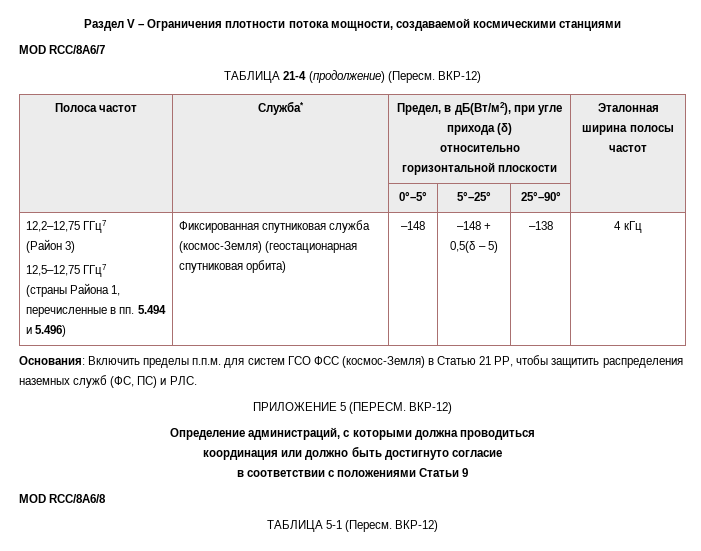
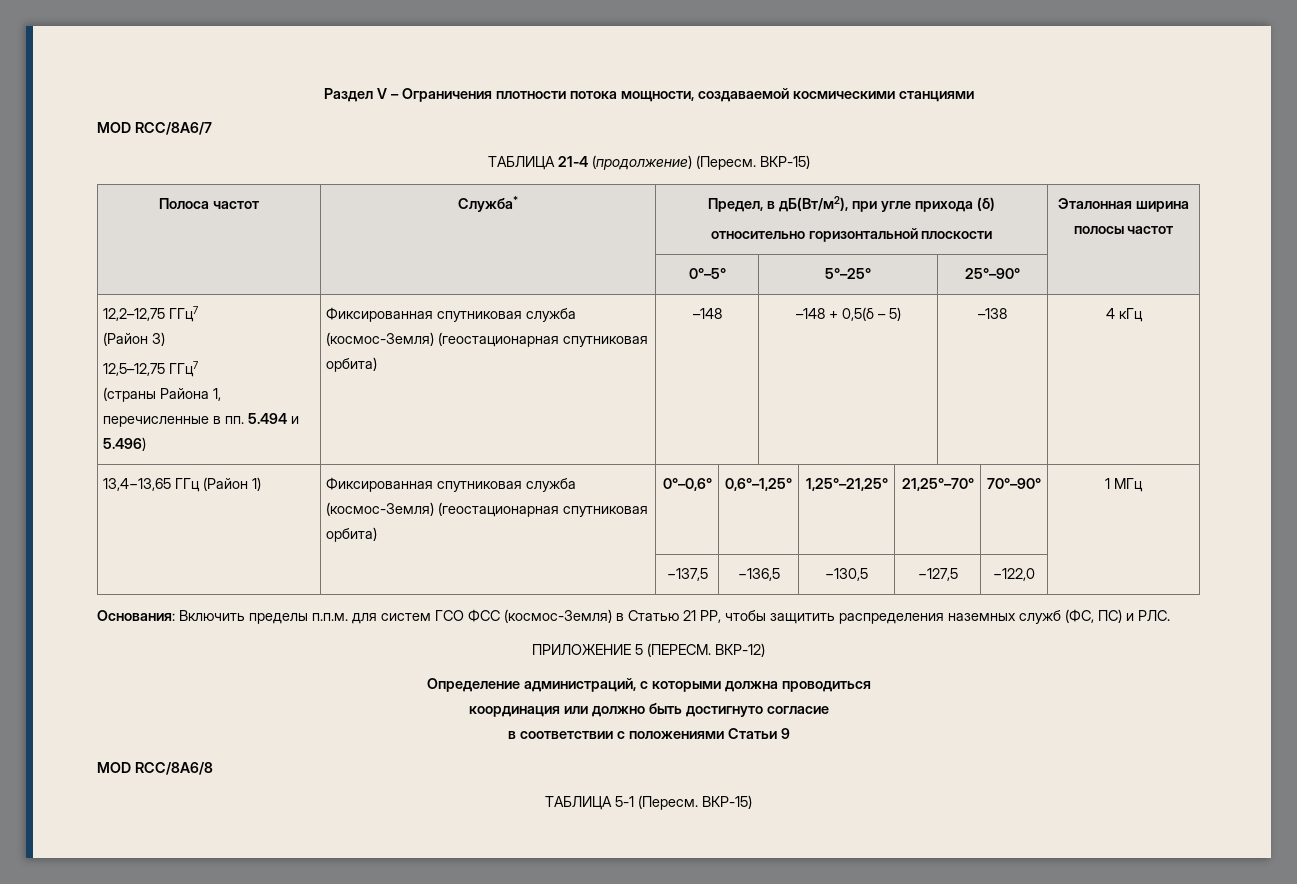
- ТАБЛИЦА 21-4 (продолжение) (Пересм. ВКР-12)
+ ТАБЛИЦА 21-4 (продолжение) (Пересм. ВКР-15)
+ 13,4−13,65 ГГц (Район 1) | Фиксированная спутниковая служба (космос-Земля) (геостационарная спутниковая орбита) | 0°–0,6° | 0,6°–1,25° | 1,25°–21,25° | 21,25°–70° | 70°–90° | 1 МГц
+ | | −137,5 | −136,5 | −130,5 | −127,5 | −122,0 |
- ТАБЛИЦА 5-1 (Пересм. ВКР-12)
+ ТАБЛИЦА 5-1 (Пересм. ВКР-15)

